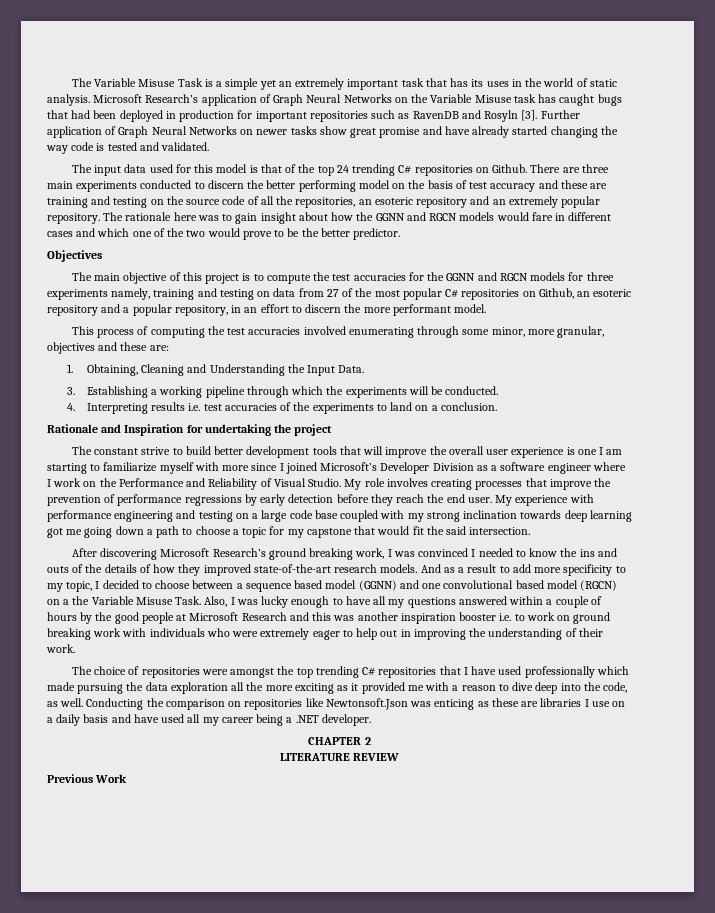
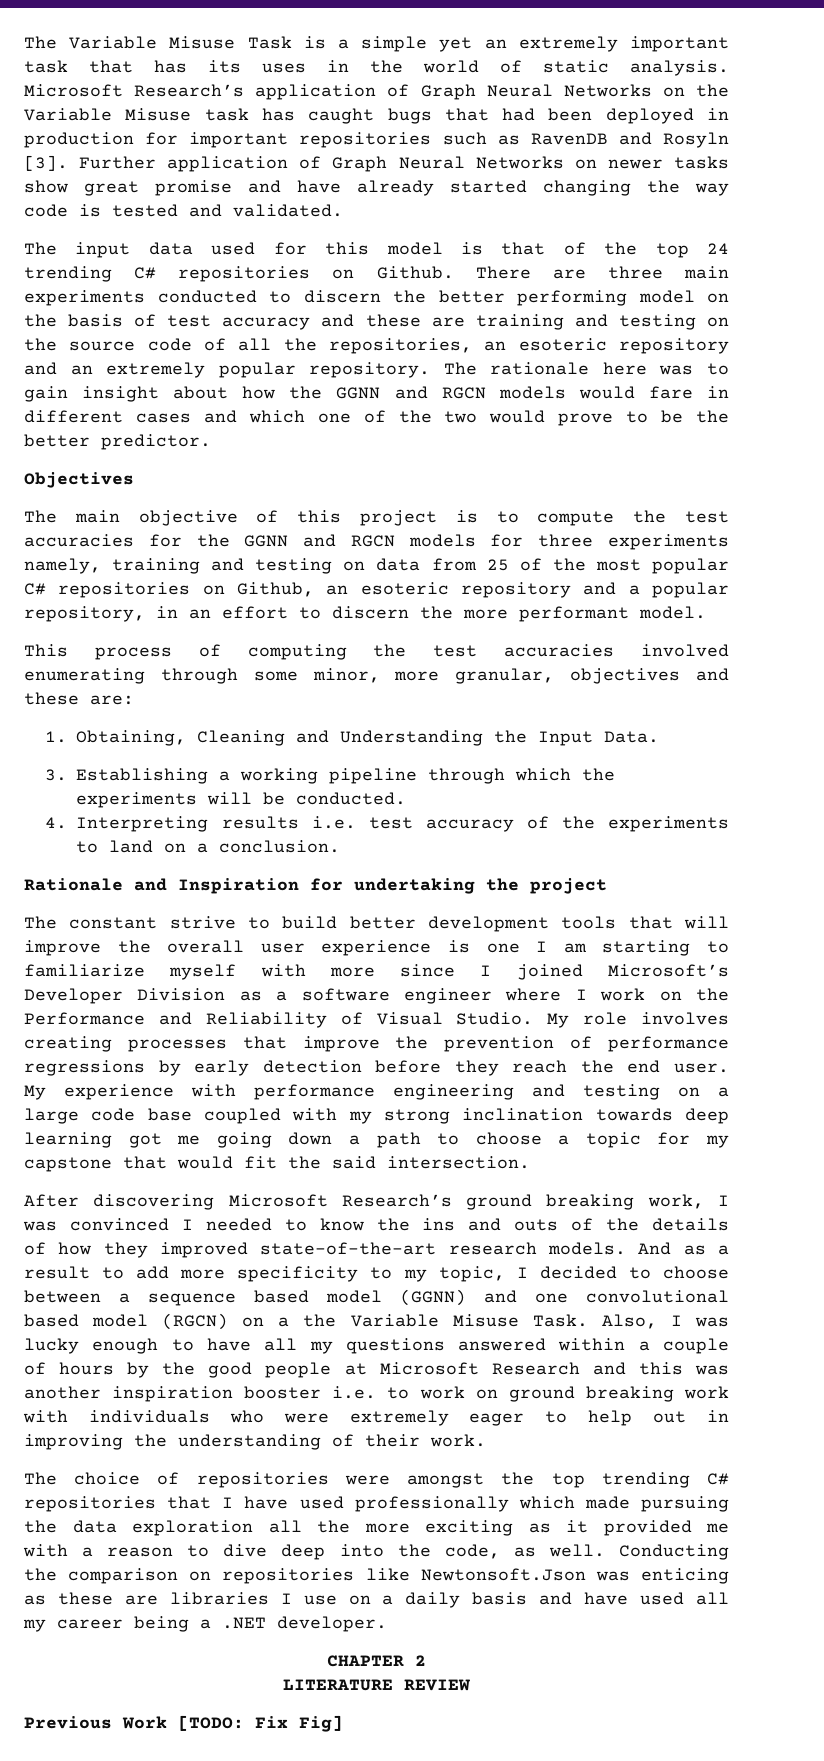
- The main objective of this project is to compute the test accuracies for the GGNN and RGCN models for three experiments namely, training and testing on data from 27 of the most popular C# repositories on Github, an esoteric repository and a popular repository, in an effort to discern the more performant model.
+ The main objective of this project is to compute the test accuracies for the GGNN and RGCN models for three experiments namely, training and testing on data from 25 of the most popular C# repositories on Github, an esoteric repository and a popular repository, in an effort to discern the more performant model.
- 4. Interpreting results i.e. test accuracies of the experiments to land on a conclusion.
+ 4. Interpreting results i.e. test accuracy of the experiments to land on a conclusion.
- Previous Work
+ Previous Work [TODO: Fix Fig]

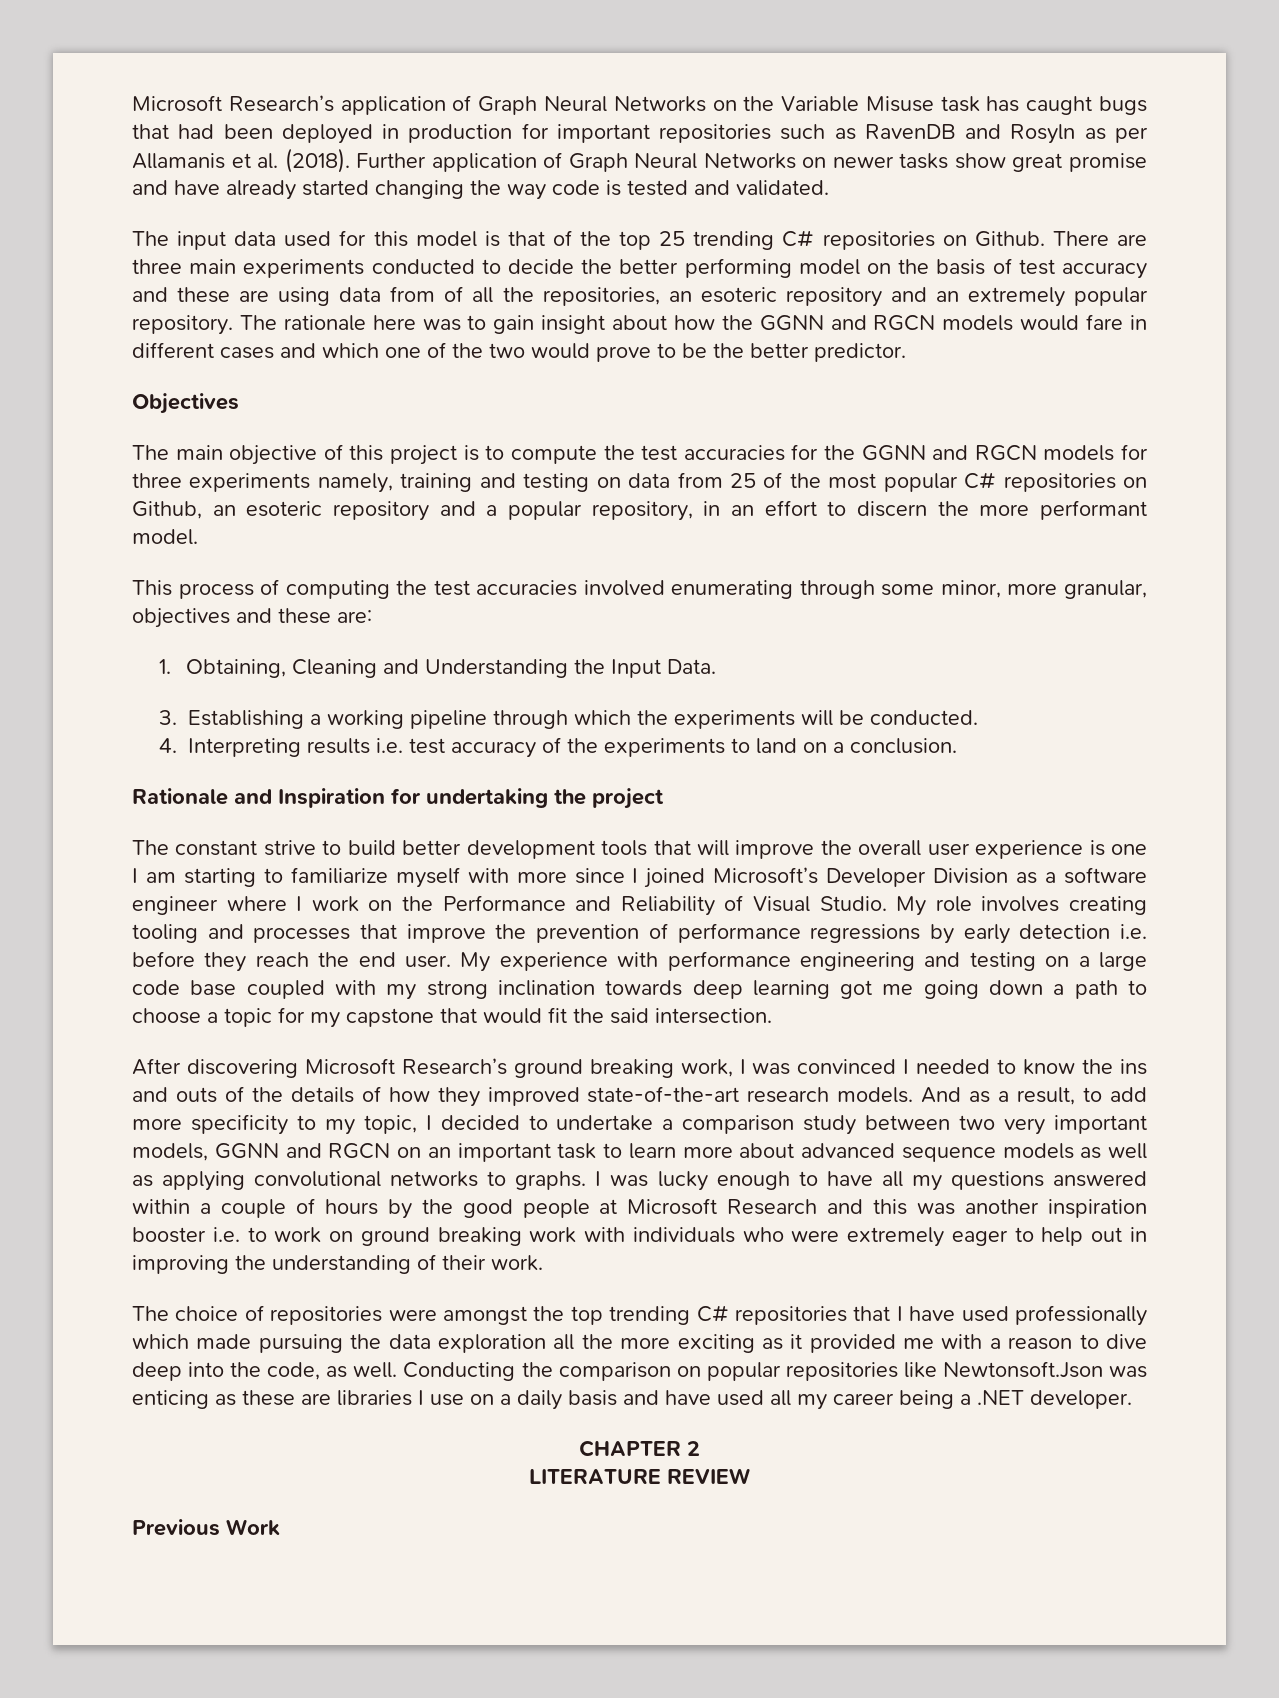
- The Variable Misuse Task is a simple yet an extremely important task that has its uses in the world of static analysis. Microsoft Research’s application of Graph Neural Networks on the Variable Misuse task has caught bugs that had been deployed in production for important repositories such as RavenDB and Rosyln [3].
+ Microsoft Research’s application of Graph Neural Networks on the Variable Misuse task has caught bugs that had been deployed in production for important repositories such as RavenDB and Rosyln as per Allamanis et al. (2018).
- The input data used for this model is that of the top 24 trending C# repositories on Github.
+ The input data used for this model is that of the top 25 trending C# repositories on Github.
- There are three main experiments conducted to discern the better performing model on the basis of test accuracy and these are training and testing on the source code of all the repositories, an esoteric repository and an extremely popular repository.
+ There are three main experiments conducted to decide the better performing model on the basis of test accuracy and these are using data from of all the repositories, an esoteric repository and an extremely popular repository.
- My role involves creating processes that improve the prevention of performance regressions by early detection before they reach the end user.
+ My role involves creating tooling and processes that improve the prevention of performance regressions by early detection i.e. before they reach the end user.
- And as a result to add more specificity to my topic, I decided to choose between a sequence based model (GGNN) and one convolutional based model (RGCN) on a the Variable Misuse Task. Also, I was lucky enough to have all my questions answered within a couple of hours by the good people at Microsoft Research and this was another inspiration booster i.e. to work on ground breaking work with individuals who were extremely eager to help out in improving the understanding of their work.
+ And as a result, to add more specificity to my topic, I decided to undertake a comparison study between two very important models, GGNN and RGCN on an important task to learn more about advanced sequence models as well as applying convolutional networks to graphs. I was lucky enough to have all my questions answered within a couple of hours by the good people at Microsoft Research and this was another inspiration booster i.e. to work on ground breaking work with individuals who were extremely eager to help out in improving the understanding of their work.
- Conducting the comparison on repositories like Newtonsoft.Json was enticing as these are libraries I use on a daily basis and have used all my career being a .NET developer.
+ Conducting the comparison on popular repositories like Newtonsoft.Json was enticing as these are libraries I use on a daily basis and have used all my career being a .NET developer.
- Previous Work [TODO: Fix Fig]
+ Previous Work

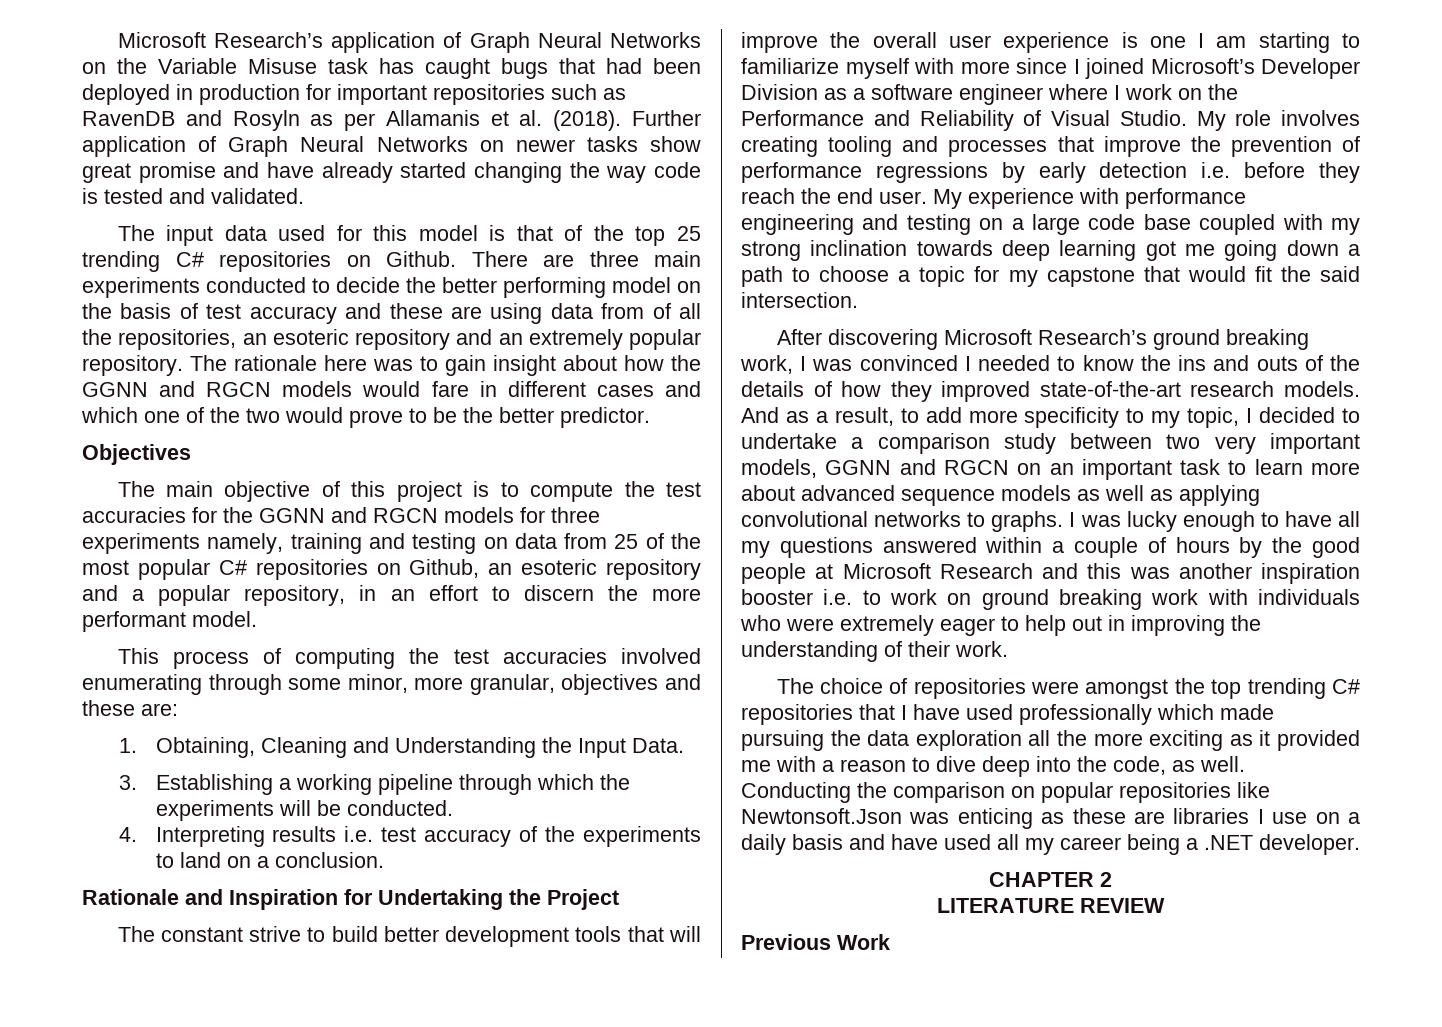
- Rationale and Inspiration for undertaking the project
+ Rationale and Inspiration for Undertaking the Project

